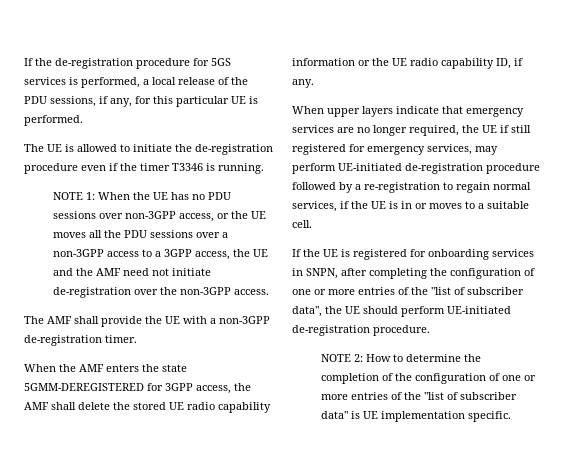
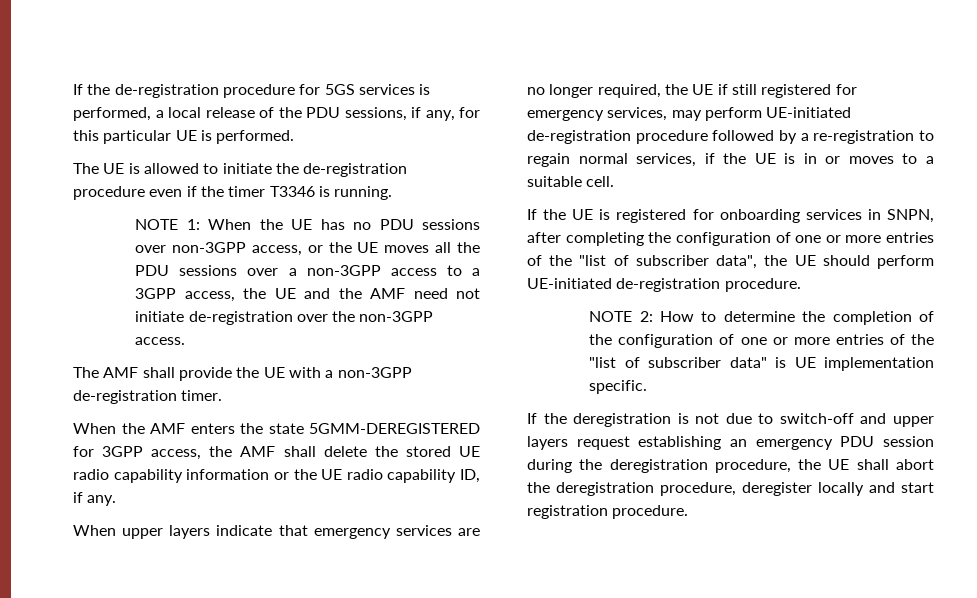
+ If the deregistration is not due to switch-off and upper layers request establishing an emergency PDU session during the deregistration procedure, the UE shall abort the deregistration procedure, deregister locally and start registration procedure.

